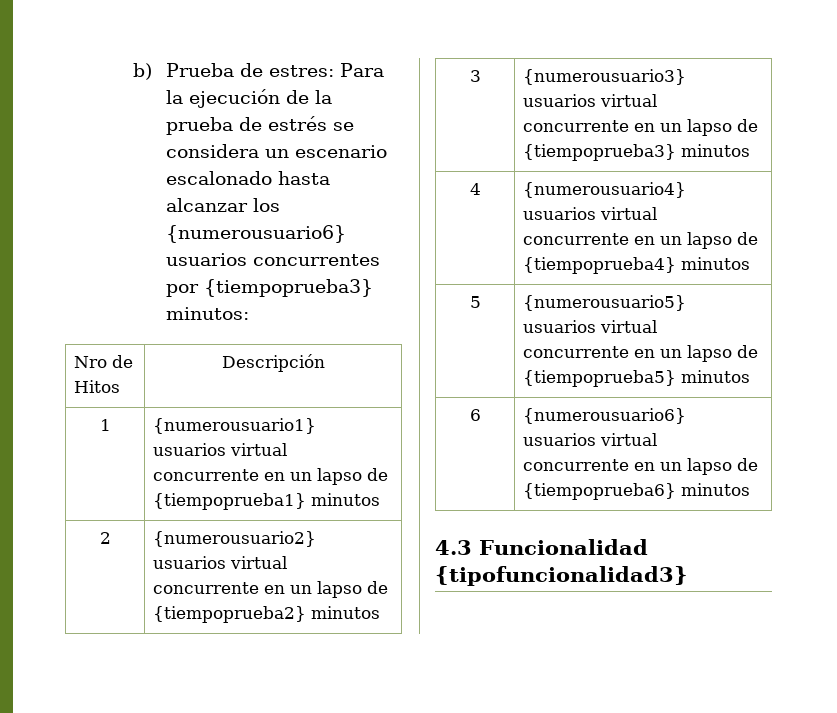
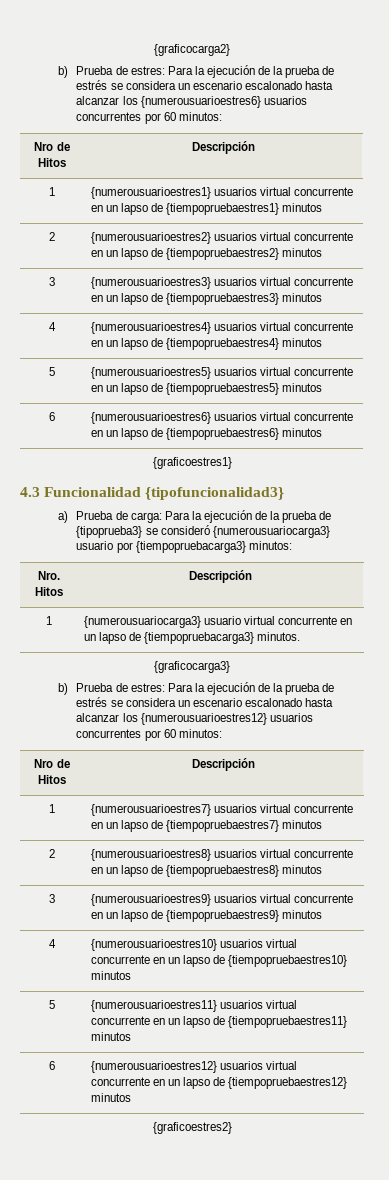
+ {graficocarga2}
- b) Prueba de estres: Para la ejecución de la prueba de estrés se considera un escenario escalonado hasta alcanzar los {numerousuario6} usuarios concurrentes por {tiempoprueba3} minutos:
+ b) Prueba de estres: Para la ejecución de la prueba de estrés se considera un escenario escalonado hasta alcanzar los {numerousuarioestres6} usuarios concurrentes por 60 minutos:
  Nro de Hitos | Descripción
- 1 | {numerousuario1} usuarios virtual concurrente en un lapso de {tiempoprueba1} minutos
- 2 | {numerousuario2} usuarios virtual concurrente en un lapso de {tiempoprueba2} minutos
- 3 | {numerousuario3} usuarios virtual concurrente en un lapso de {tiempoprueba3} minutos
- 4 | {numerousuario4} usuarios virtual concurrente en un lapso de {tiempoprueba4} minutos
- 5 | {numerousuario5} usuarios virtual concurrente en un lapso de {tiempoprueba5} minutos
- 6 | {numerousuario6} usuarios virtual concurrente en un lapso de {tiempoprueba6} minutos
+ 1 | {numerousuarioestres1} usuarios virtual concurrente en un lapso de {tiempopruebaestres1} minutos
+ 2 | {numerousuarioestres2} usuarios virtual concurrente en un lapso de {tiempopruebaestres2} minutos
+ 3 | {numerousuarioestres3} usuarios virtual concurrente en un lapso de {tiempopruebaestres3} minutos
+ 4 | {numerousuarioestres4} usuarios virtual concurrente en un lapso de {tiempopruebaestres4} minutos
+ 5 | {numerousuarioestres5} usuarios virtual concurrente en un lapso de {tiempopruebaestres5} minutos
+ 6 | {numerousuarioestres6} usuarios virtual concurrente en un lapso de {tiempopruebaestres6} minutos
+ {graficoestres1}
+ a) Prueba de carga: Para la ejecución de la prueba de {tipoprueba3} se consideró {numerousuariocarga3} usuario por {tiempopruebacarga3} minutos:
+ Nro. Hitos | Descripción
+ 1 | {numerousuariocarga3} usuario virtual concurrente en un lapso de {tiempopruebacarga3} minutos.
+ {graficocarga3}
+ b) Prueba de estres: Para la ejecución de la prueba de estrés se considera un escenario escalonado hasta alcanzar los {numerousuarioestres12} usuarios concurrentes por 60 minutos:
+ Nro de Hitos | Descripción
+ 1 | {numerousuarioestres7} usuarios virtual concurrente en un lapso de {tiempopruebaestres7} minutos
+ 2 | {numerousuarioestres8} usuarios virtual concurrente en un lapso de {tiempopruebaestres8} minutos
+ 3 | {numerousuarioestres9} usuarios virtual concurrente en un lapso de {tiempopruebaestres9} minutos
+ 4 | {numerousuarioestres10} usuarios virtual concurrente en un lapso de {tiempopruebaestres10} minutos
+ 5 | {numerousuarioestres11} usuarios virtual concurrente en un lapso de {tiempopruebaestres11} minutos
+ 6 | {numerousuarioestres12} usuarios virtual concurrente en un lapso de {tiempopruebaestres12} minutos
+ {graficoestres2}

